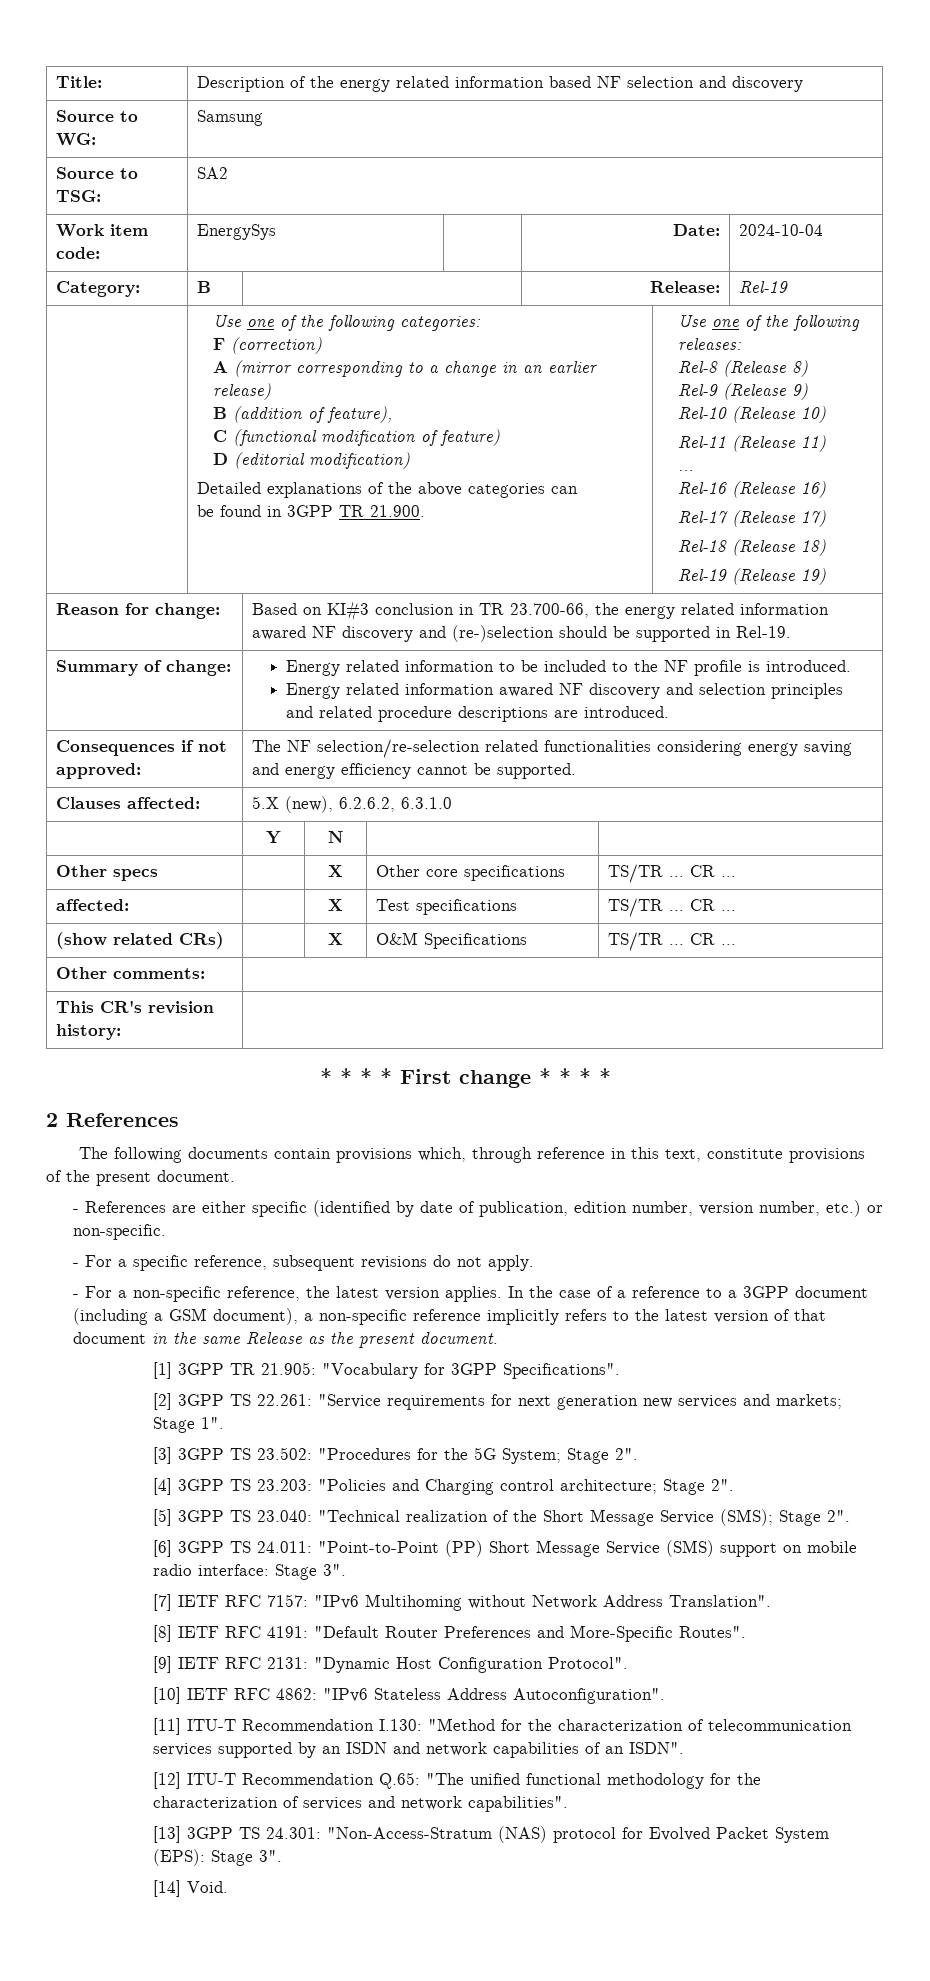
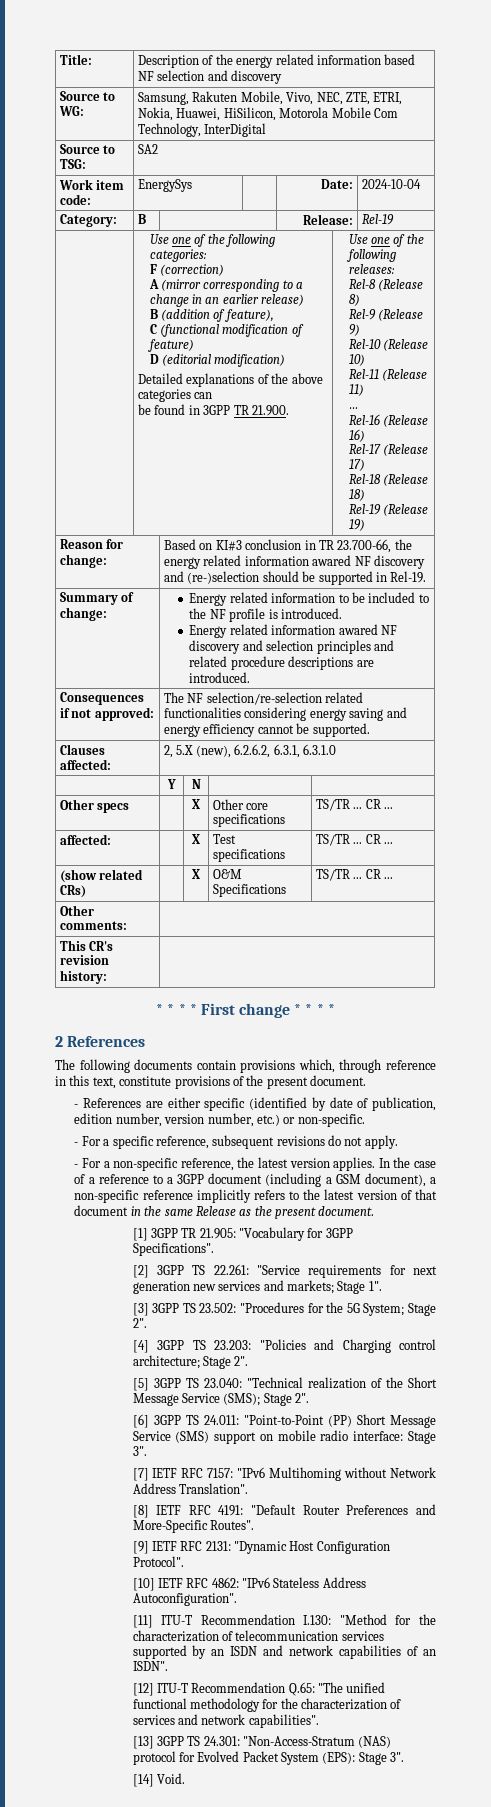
- Source to WG: | Samsung
+ Source to WG: | Samsung, Rakuten Mobile, Vivo, NEC, ZTE, ETRI, Nokia, Huawei, HiSilicon, Motorola Mobile Com Technology, InterDigital
- Clauses affected: | 5.X (new), 6.2.6.2, 6.3.1.0
+ Clauses affected: | 2, 5.X (new), 6.2.6.2, 6.3.1, 6.3.1.0

